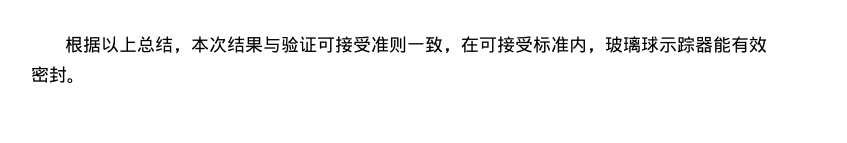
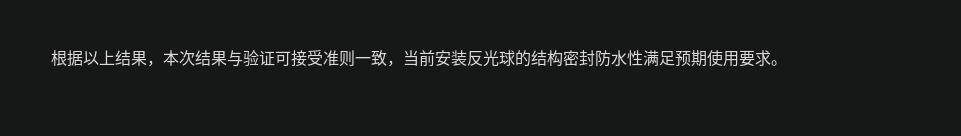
- 根据以上总结，本次结果与验证可接受准则一致，在可接受标准内，玻璃球示踪器能有效密封。
+ 根据以上结果，本次结果与验证可接受准则一致，当前安装反光球的结构密封防水性满足预期使用要求。

